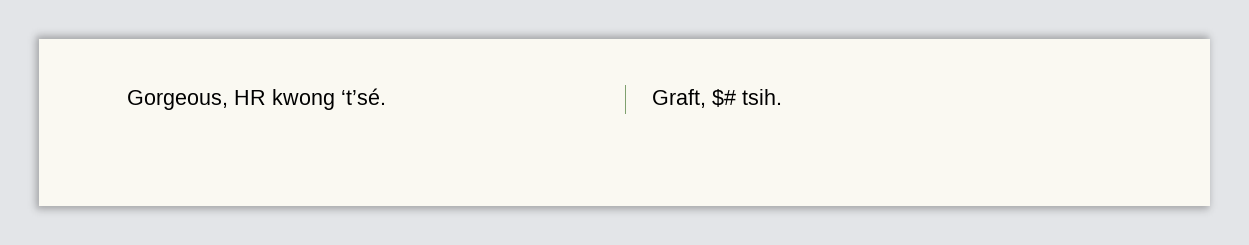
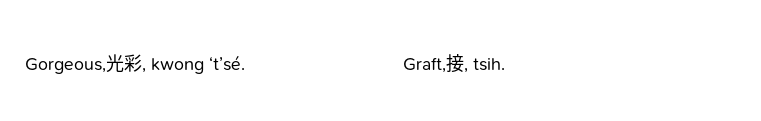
- Gorgeous, HR kwong ‘t’sé.
+ Gorgeous,光彩, kwong ‘t’sé.
- Graft, $# tsih.
+ Graft,接, tsih.

